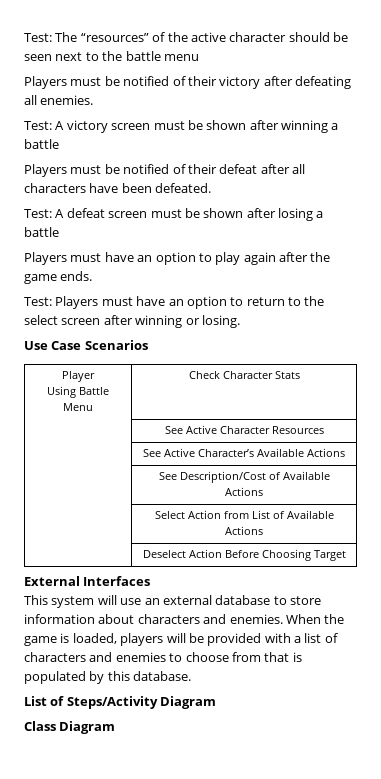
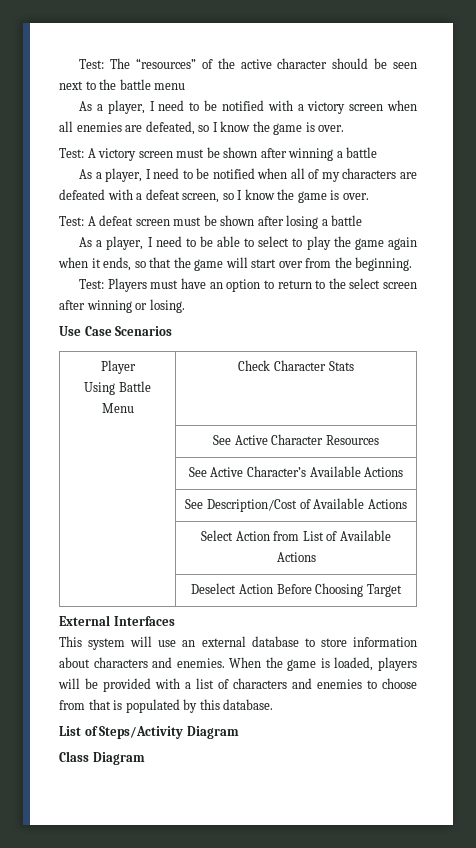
- Players must be notified of their victory after defeating all enemies.
+ As a player, I need to be notified with a victory screen when all enemies are defeated, so I know the game is over.
- Players must be notified of their defeat after all characters have been defeated.
+ As a player, I need to be notified when all of my characters are defeated with a defeat screen, so I know the game is over.
- Players must have an option to play again after the game ends.
+ As a player, I need to be able to select to play the game again when it ends, so that the game will start over from the beginning.

